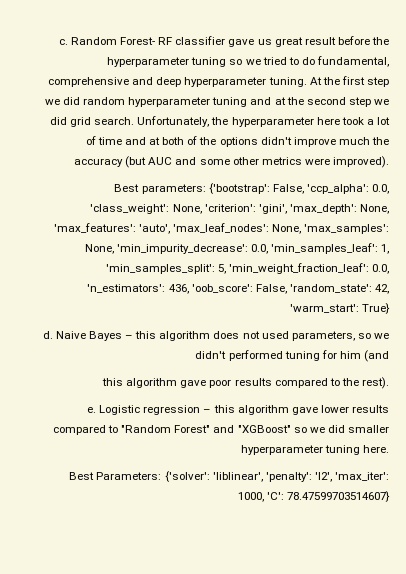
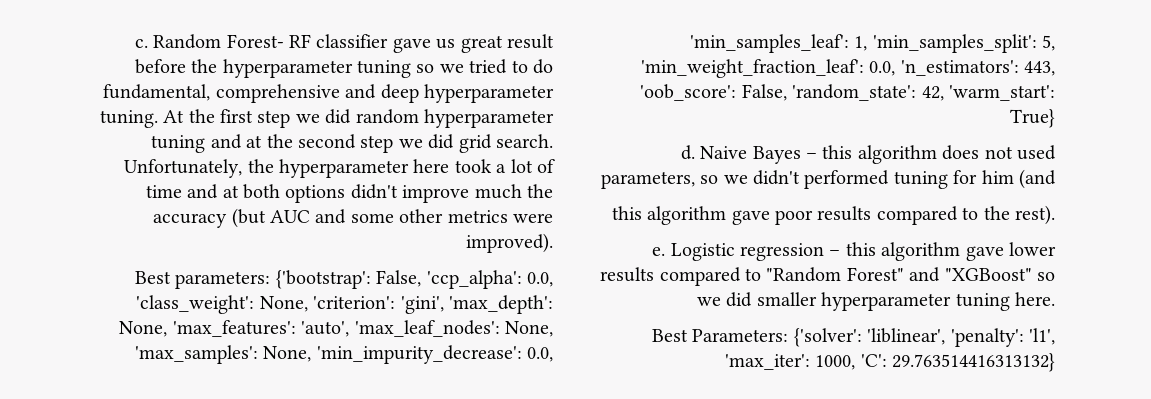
- Unfortunately, the hyperparameter here took a lot of time and at both of the options didn't improve much the accuracy (but AUC and some other metrics were improved).
+ Unfortunately, the hyperparameter here took a lot of time and at both options didn't improve much the accuracy (but AUC and some other metrics were improved).
- Best parameters: {'bootstrap': False, 'ccp_alpha': 0.0, 'class_weight': None, 'criterion': 'gini', 'max_depth': None, 'max_features': 'auto', 'max_leaf_nodes': None, 'max_samples': None, 'min_impurity_decrease': 0.0, 'min_samples_leaf': 1, 'min_samples_split': 5, 'min_weight_fraction_leaf': 0.0, 'n_estimators': 436, 'oob_score': False, 'random_state': 42, 'warm_start': True}
+ Best parameters: {'bootstrap': False, 'ccp_alpha': 0.0, 'class_weight': None, 'criterion': 'gini', 'max_depth': None, 'max_features': 'auto', 'max_leaf_nodes': None, 'max_samples': None, 'min_impurity_decrease': 0.0, 'min_samples_leaf': 1, 'min_samples_split': 5, 'min_weight_fraction_leaf': 0.0, 'n_estimators': 443, 'oob_score': False, 'random_state': 42, 'warm_start': True}
- Best Parameters: {'solver': 'liblinear', 'penalty': 'l2', 'max_iter': 1000, 'C': 78.47599703514607}
+ Best Parameters: {'solver': 'liblinear', 'penalty': 'l1', 'max_iter': 1000, 'C': 29.763514416313132}

